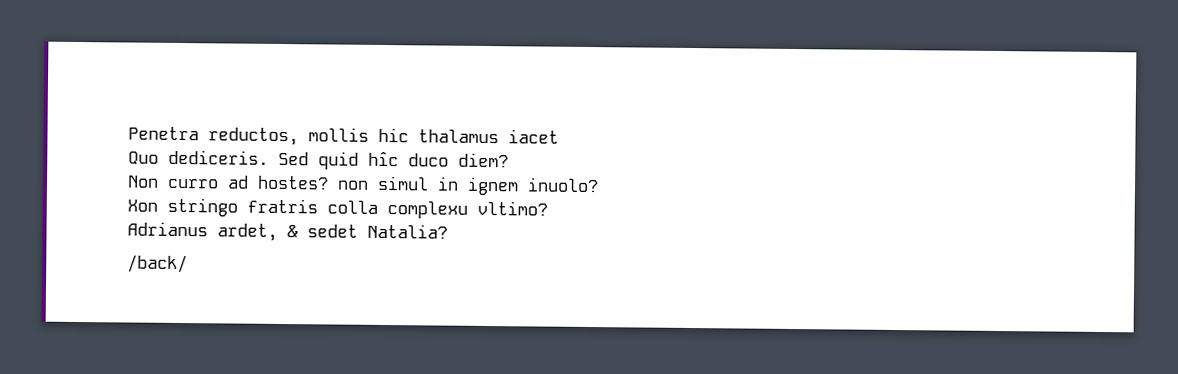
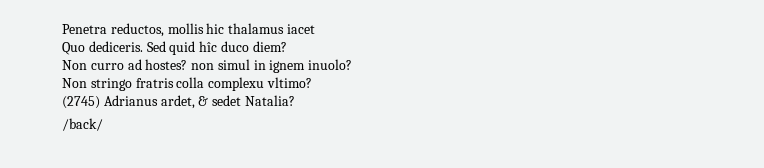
- Xon stringo fratris colla complexu vltimo?
+ Non stringo fratris colla complexu vltimo?
- Adrianus ardet, & sedet Natalia?
+ (2745) Adrianus ardet, & sedet Natalia?

